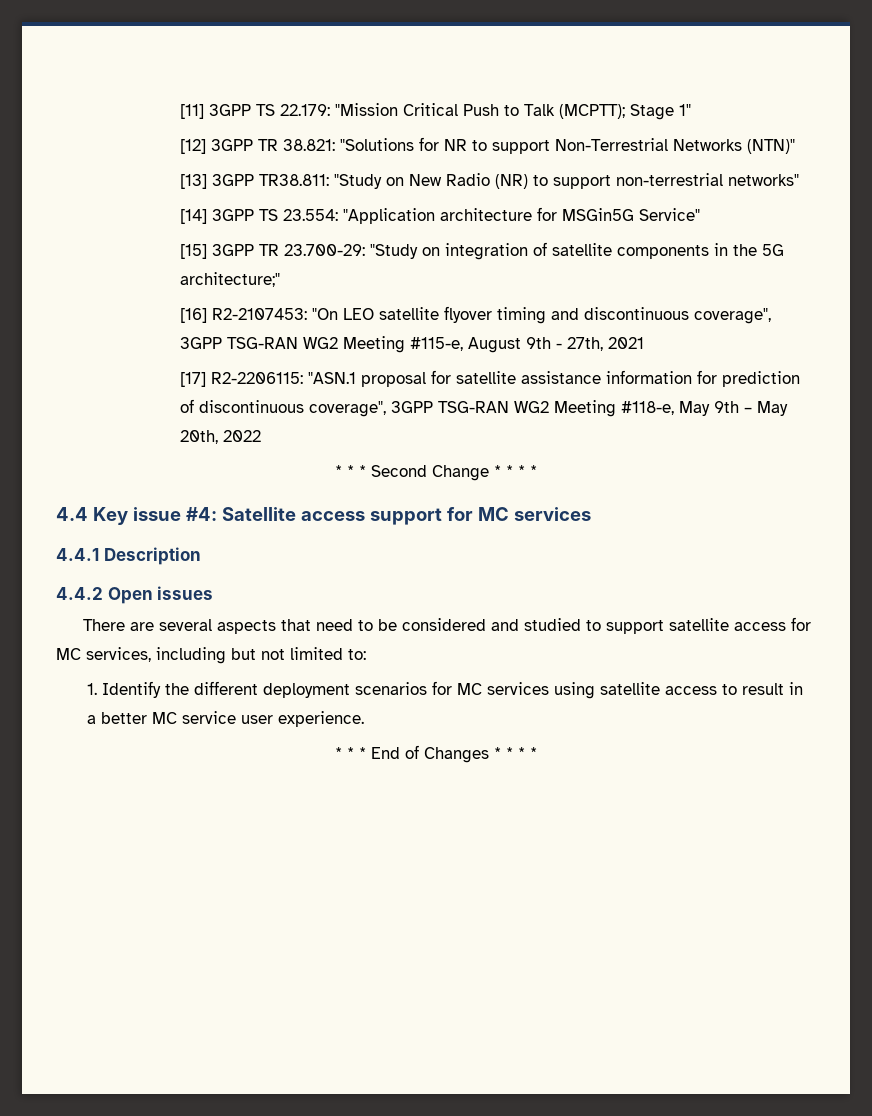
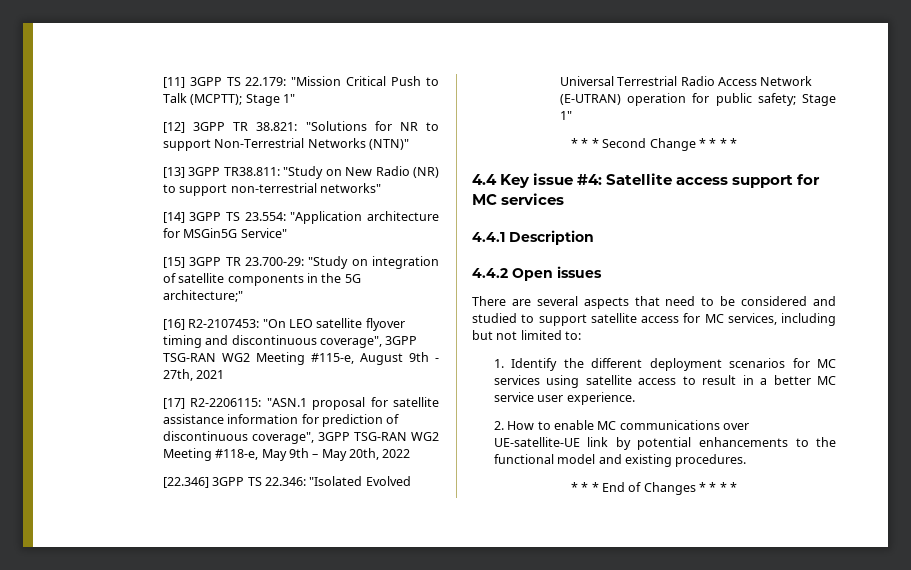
+ [22.346] 3GPP TS 22.346: "Isolated Evolved Universal Terrestrial Radio Access Network (E-UTRAN) operation for public safety; Stage 1"
+ 2. How to enable MC communications over UE-satellite-UE link by potential enhancements to the functional model and existing procedures.

